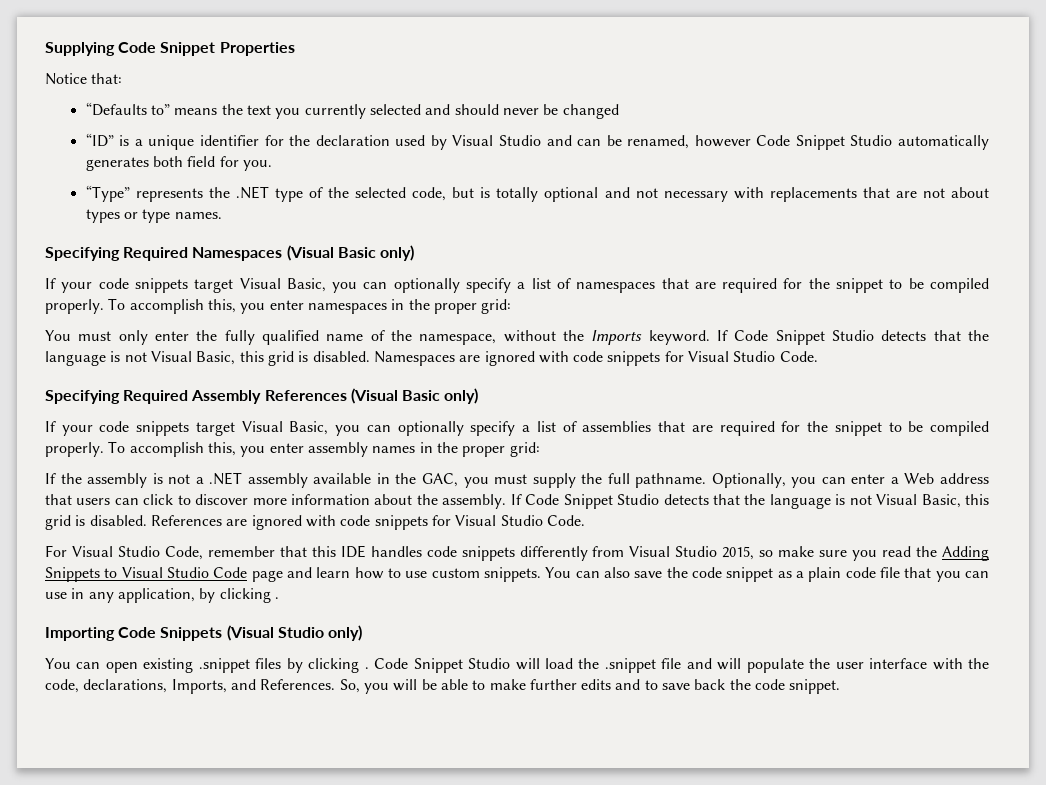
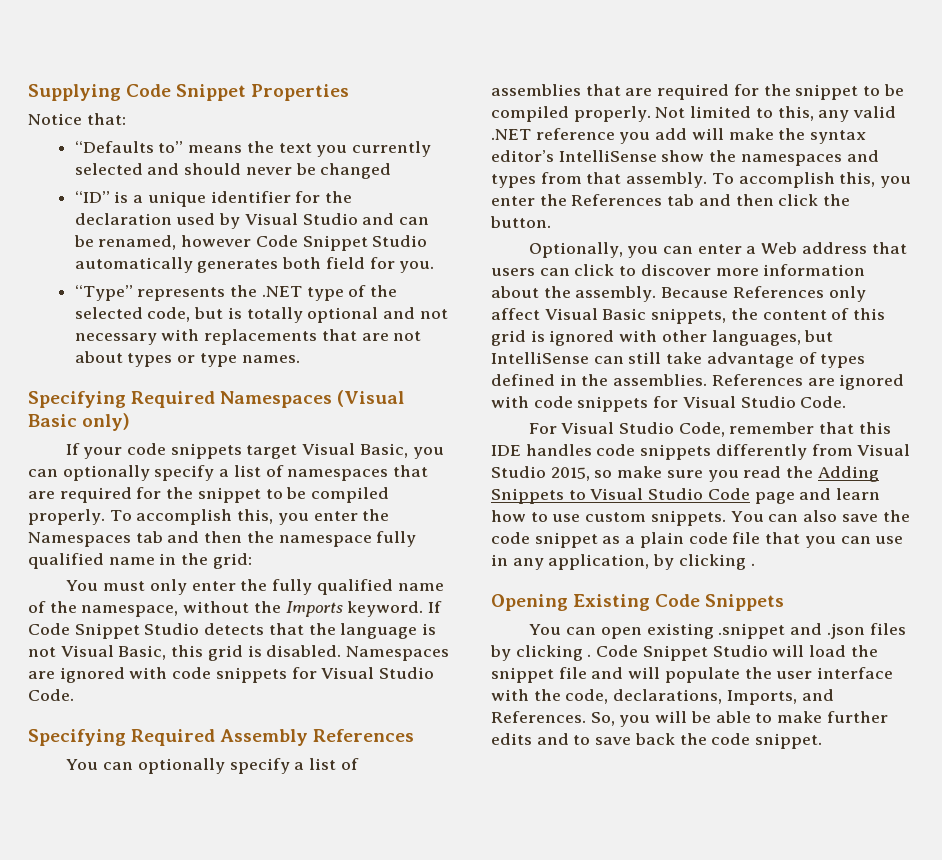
- To accomplish this, you enter namespaces in the proper grid:
+ To accomplish this, you enter the Namespaces tab and then the namespace fully qualified name in the grid:
- Specifying Required Assembly References (Visual Basic only)
- If your code snippets target Visual Basic, you can optionally specify a list of assemblies that are required for the snippet to be compiled properly.
+ Specifying Required Assembly References
+ You can optionally specify a list of assemblies that are required for the snippet to be compiled properly.
- To accomplish this, you enter assembly names in the proper grid:
- If the assembly is not a .NET assembly available in the GAC, you must supply the full pathname. Optionally, you can enter a Web address that users can click to discover more information about the assembly. If Code Snippet Studio detects that the language is not Visual Basic, this grid is disabled.
+ Not limited to this, any valid .NET reference you add will make the syntax editor’s IntelliSense show the namespaces and types from that assembly. To accomplish this, you enter the References tab and then click the button.
+ Optionally, you can enter a Web address that users can click to discover more information about the assembly. Because References only affect Visual Basic snippets, the content of this grid is ignored with other languages, but IntelliSense can still take advantage of types defined in the assemblies.
- Importing Code Snippets (Visual Studio only)
+ Opening Existing Code Snippets
- You can open existing .snippet files by clicking .
+ You can open existing .snippet and .json files by clicking .
- Code Snippet Studio will load the .snippet file and will populate the user interface with the code, declarations, Imports, and References.
+ Code Snippet Studio will load the snippet file and will populate the user interface with the code, declarations, Imports, and References.

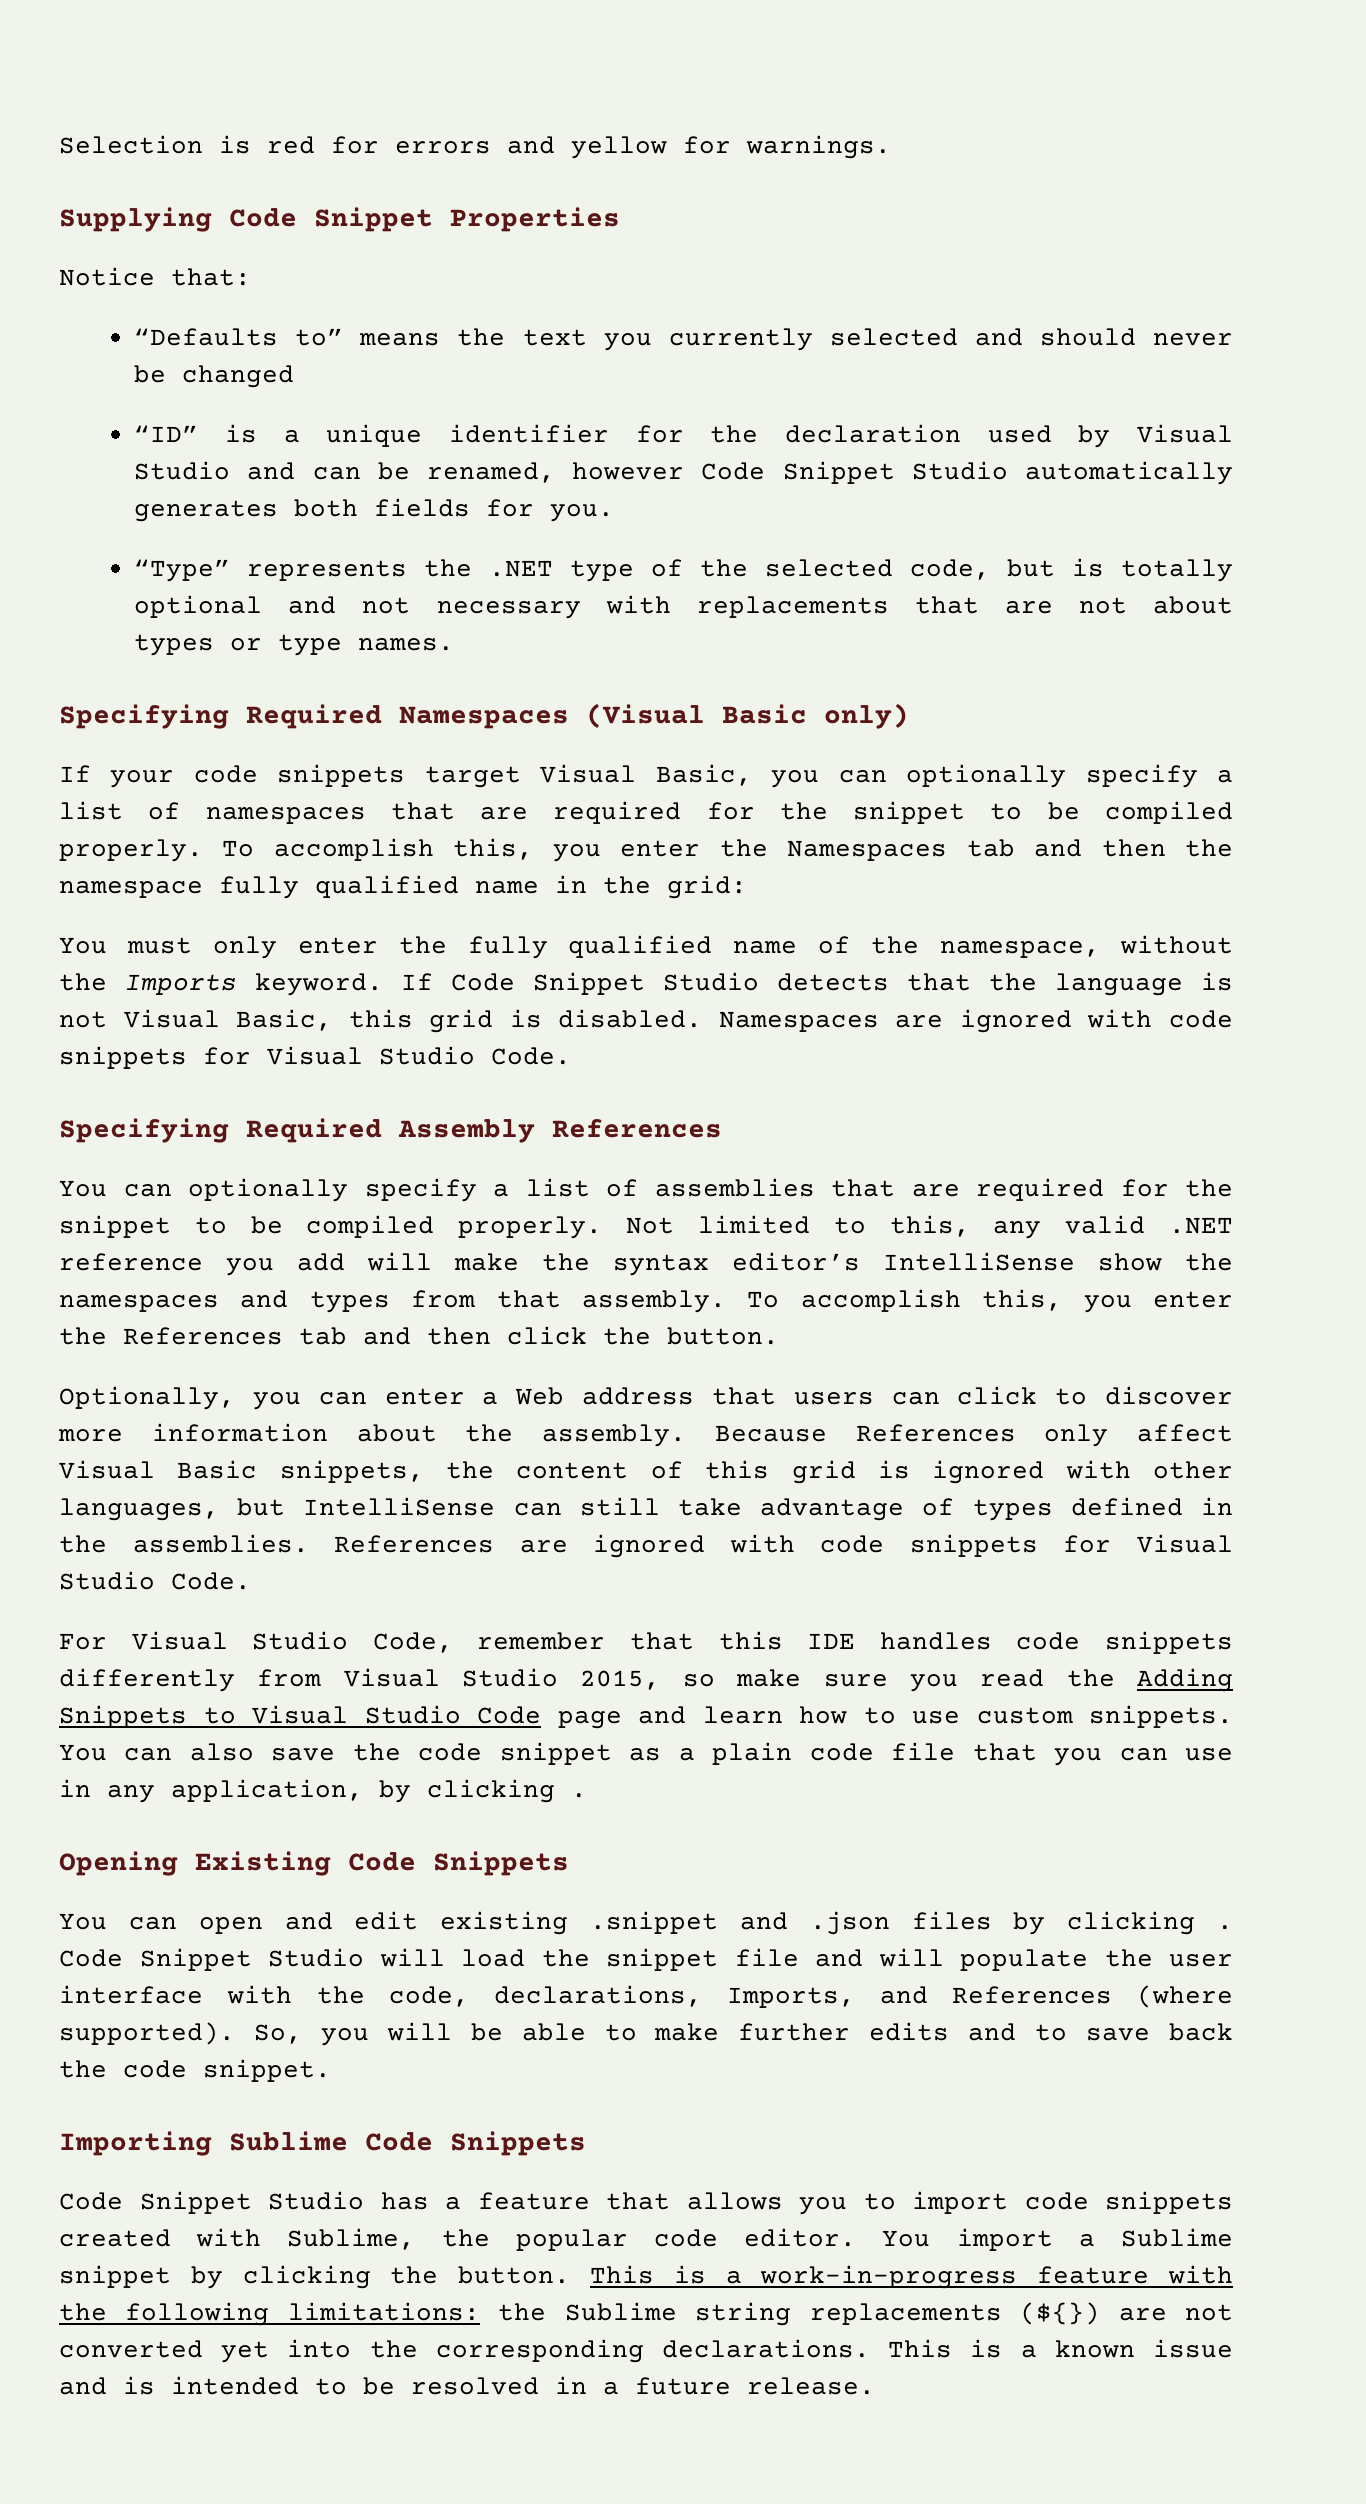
+ Selection is red for errors and yellow for warnings.
- “ID” is a unique identifier for the declaration used by Visual Studio and can be renamed, however Code Snippet Studio automatically generates both field for you.
+ “ID” is a unique identifier for the declaration used by Visual Studio and can be renamed, however Code Snippet Studio automatically generates both fields for you.
- You can open existing .snippet and .json files by clicking .
+ You can open and edit existing .snippet and .json files by clicking .
- Code Snippet Studio will load the snippet file and will populate the user interface with the code, declarations, Imports, and References.
+ Code Snippet Studio will load the snippet file and will populate the user interface with the code, declarations, Imports, and References (where supported).
+ Importing Sublime Code Snippets
+ Code Snippet Studio has a feature that allows you to import code snippets created with Sublime, the popular code editor. You import a Sublime snippet by clicking the button. This is a work-in-progress feature with the following limitations: the Sublime string replacements (${}) are not converted yet into the corresponding declarations. This is a known issue and is intended to be resolved in a future release.

